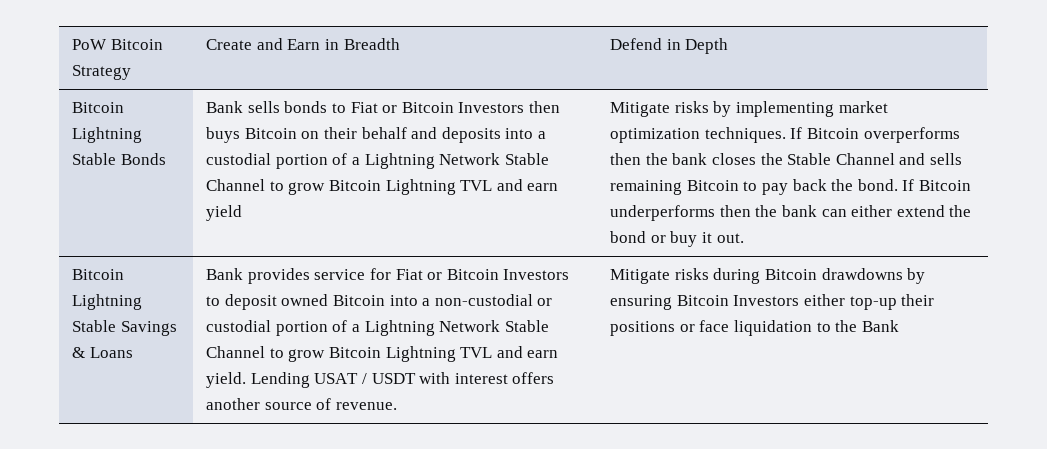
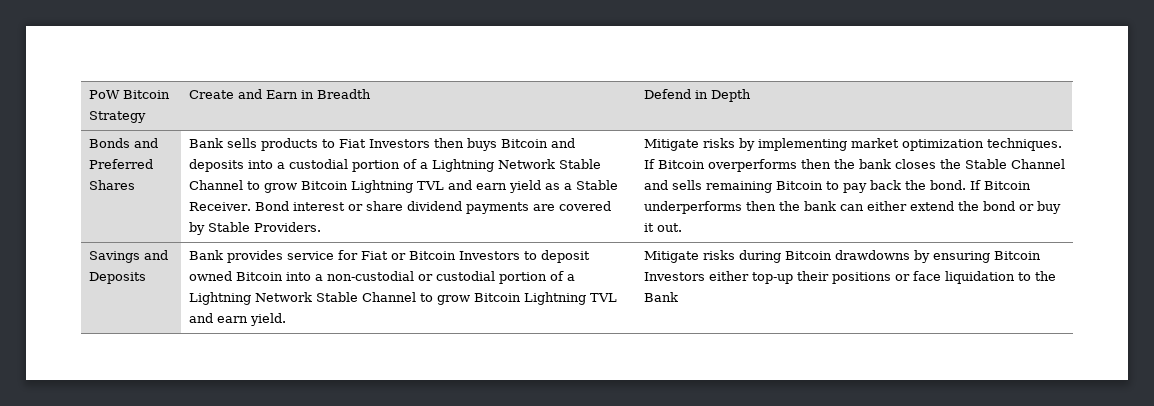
- Bitcoin Lightning Stable Bonds
+ Bonds and Preferred Shares
- Bank sells bonds to Fiat or Bitcoin Investors then buys Bitcoin on their behalf and deposits into a custodial portion of a Lightning Network Stable Channel to grow Bitcoin Lightning TVL and earn yield
+ Bank sells products to Fiat Investors then buys Bitcoin and deposits into a custodial portion of a Lightning Network Stable Channel to grow Bitcoin Lightning TVL and earn yield as a Stable Receiver. Bond interest or share dividend payments are covered by Stable Providers.
- Bitcoin Lightning Stable Savings & Loans
+ Savings and Deposits
- Lending USAT / USDT with interest offers another source of revenue.

